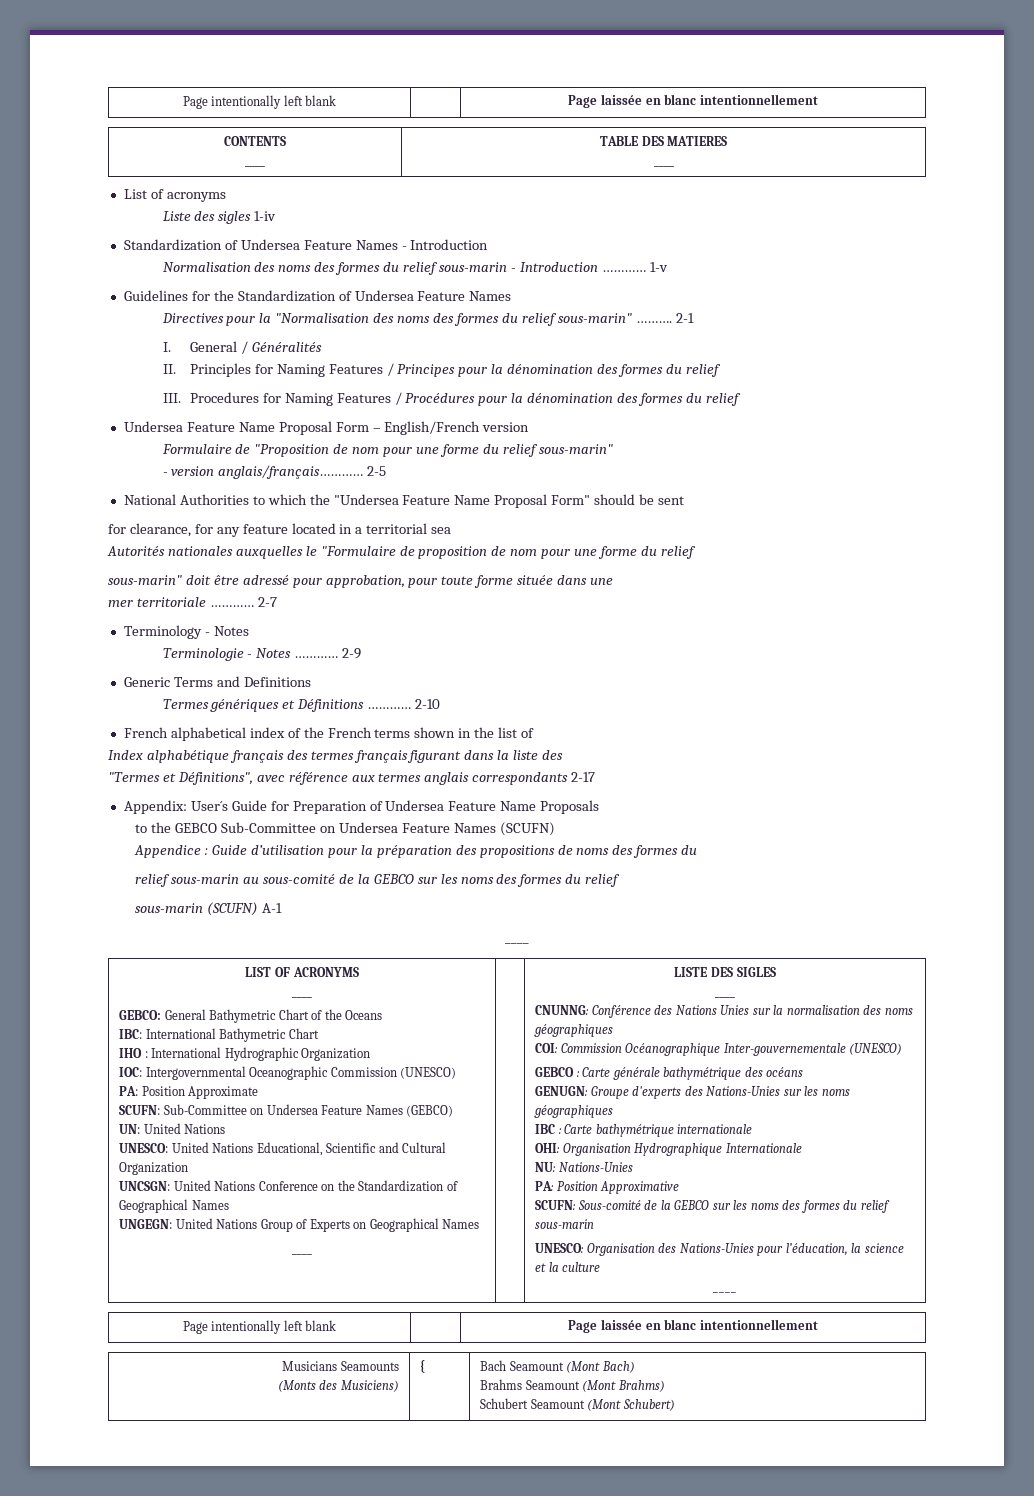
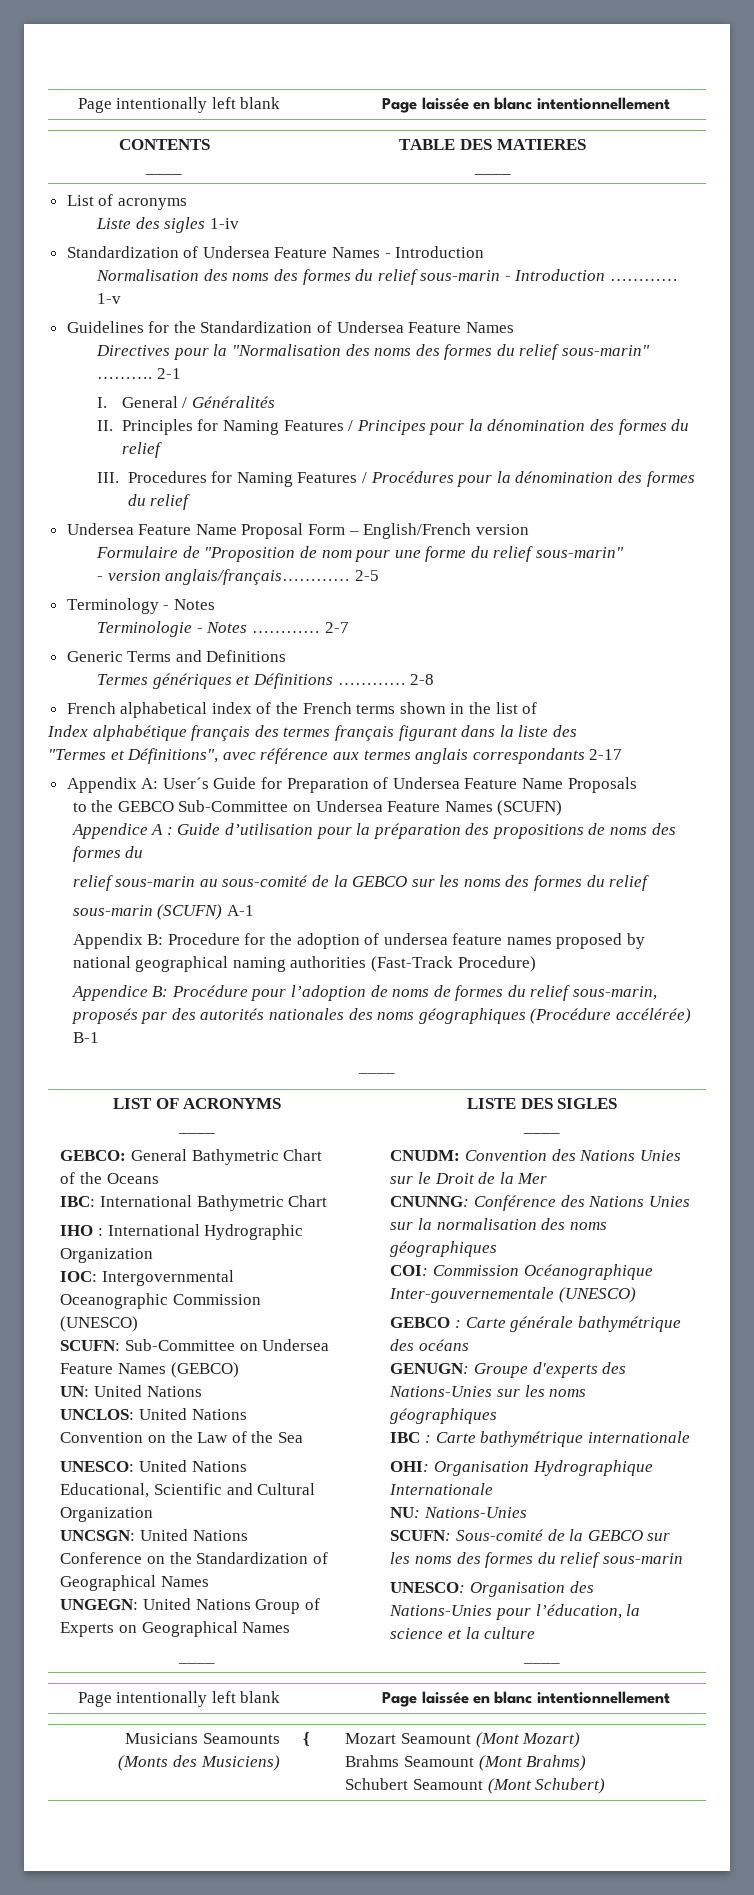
- National Authorities to which the "Undersea Feature Name Proposal Form" should be sent
- for clearance, for any feature located in a territorial sea
- Autorités nationales auxquelles le "Formulaire de proposition de nom pour une forme du relief
- sous-marin" doit être adressé pour approbation, pour toute forme située dans une
- mer territoriale ………… 2-7
- 2-9
+ 2-7
- 2-10
+ 2-8
- Appendix: User´s Guide for Preparation of Undersea Feature Name Proposals
+ Appendix A: User´s Guide for Preparation of Undersea Feature Name Proposals
- Appendice : Guide d’utilisation pour la préparation des propositions de noms des formes du
+ Appendice A : Guide d’utilisation pour la préparation des propositions de noms des formes du
+ Appendix B: Procedure for the adoption of undersea feature names proposed by national geographical naming authorities (Fast-Track Procedure)
+ Appendice B: Procédure pour l’adoption de noms de formes du relief sous-marin, proposés par des autorités nationales des noms géographiques (Procédure accélérée) B-1
- PA: Position Approximate
+ UNCLOS: United Nations Convention on the Law of the Sea
+ CNUDM: Convention des Nations Unies sur le Droit de la Mer
- PA: Position Approximative
  Musicians Seamounts
- (Monts des Musiciens) | { | Bach Seamount (Mont Bach)
+ (Monts des Musiciens) | { | Mozart Seamount (Mont Mozart)

